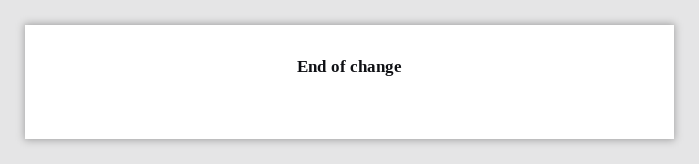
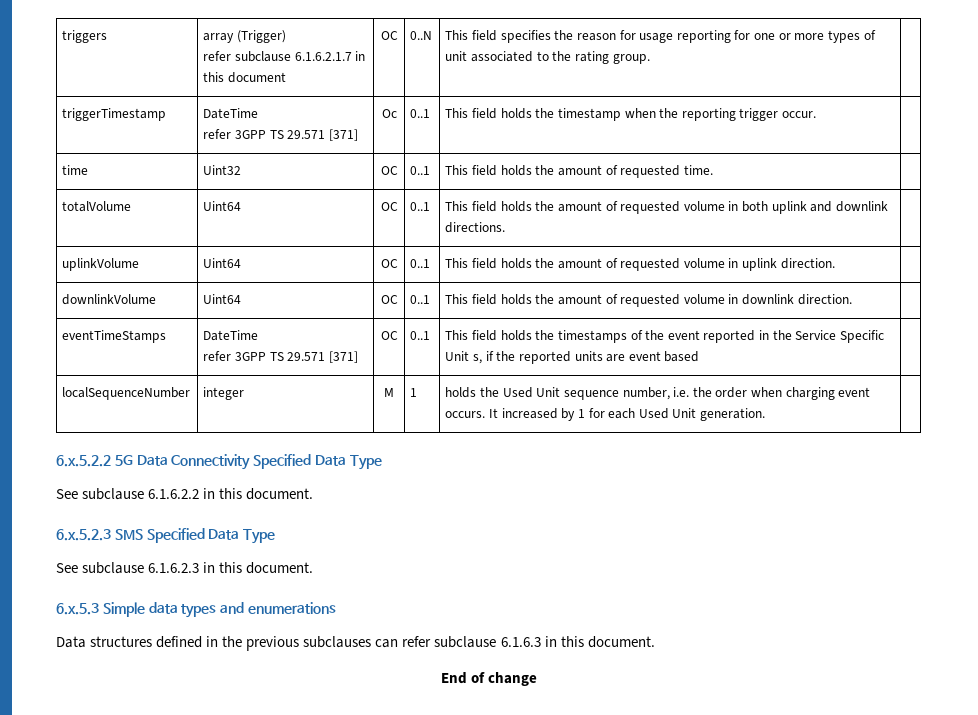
+ triggers | array (Trigger)
+ refer subclause 6.1.6.2.1.7 in this document | OC | 0..N | This field specifies the reason for usage reporting for one or more types of unit associated to the rating group. |
+ triggerTimestamp | DateTime
+ refer 3GPP TS 29.571 [371] | Oc | 0..1 | This field holds the timestamp when the reporting trigger occur. |
+ time | Uint32 | OC | 0..1 | This field holds the amount of requested time. |
+ totalVolume | Uint64 | OC | 0..1 | This field holds the amount of requested volume in both uplink and downlink directions. |
+ uplinkVolume | Uint64 | OC | 0..1 | This field holds the amount of requested volume in uplink direction. |
+ downlinkVolume | Uint64 | OC | 0..1 | This field holds the amount of requested volume in downlink direction. |
+ eventTimeStamps | DateTime
+ refer 3GPP TS 29.571 [371] | OC | 0..1 | This field holds the timestamps of the event reported in the Service Specific Unit s, if the reported units are event based |
+ localSequenceNumber | integer | M | 1 | holds the Used Unit sequence number, i.e. the order when charging event occurs. It increased by 1 for each Used Unit generation. |
+ 6.x.5.2.2 5G Data Connectivity Specified Data Type
+ See subclause 6.1.6.2.2 in this document.
+ 6.x.5.2.3 SMS Specified Data Type
+ See subclause 6.1.6.2.3 in this document.
+ 6.x.5.3 Simple data types and enumerations
+ Data structures defined in the previous subclauses can refer subclause 6.1.6.3 in this document.

